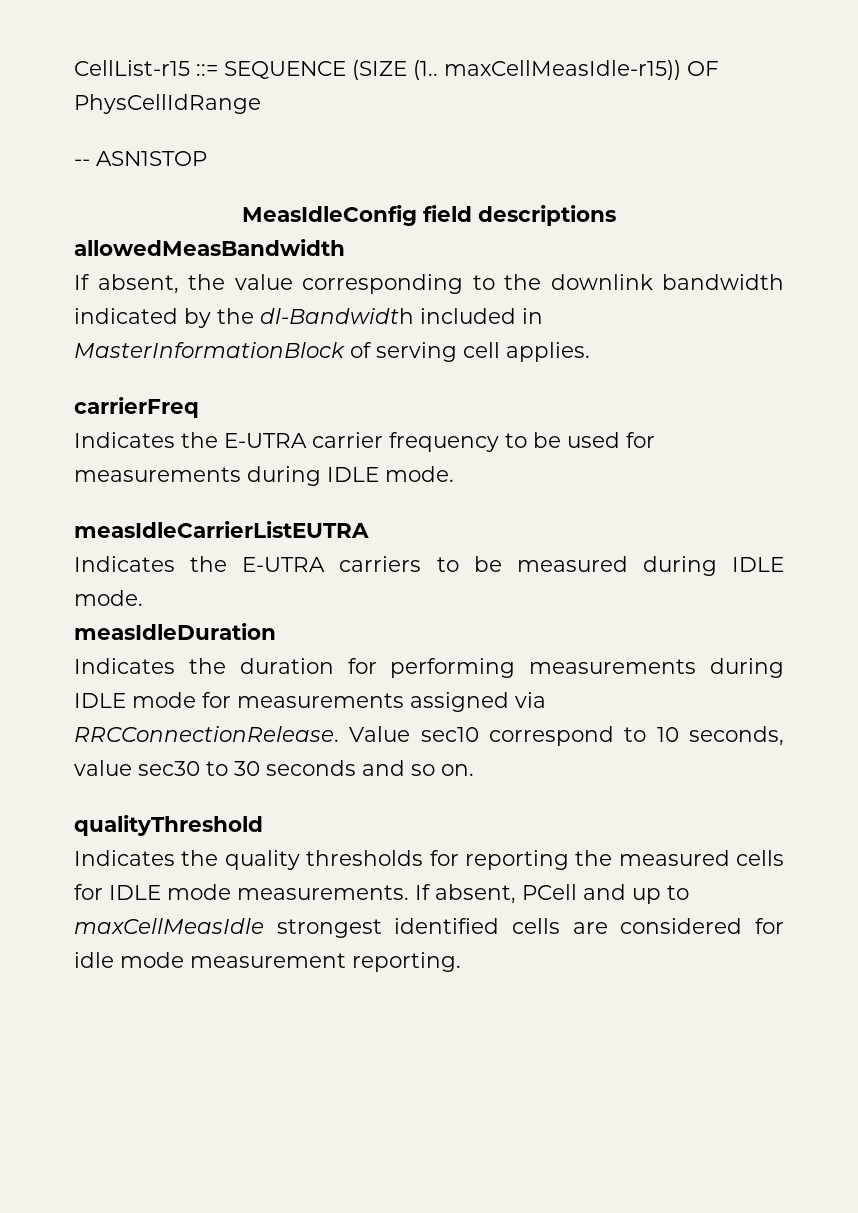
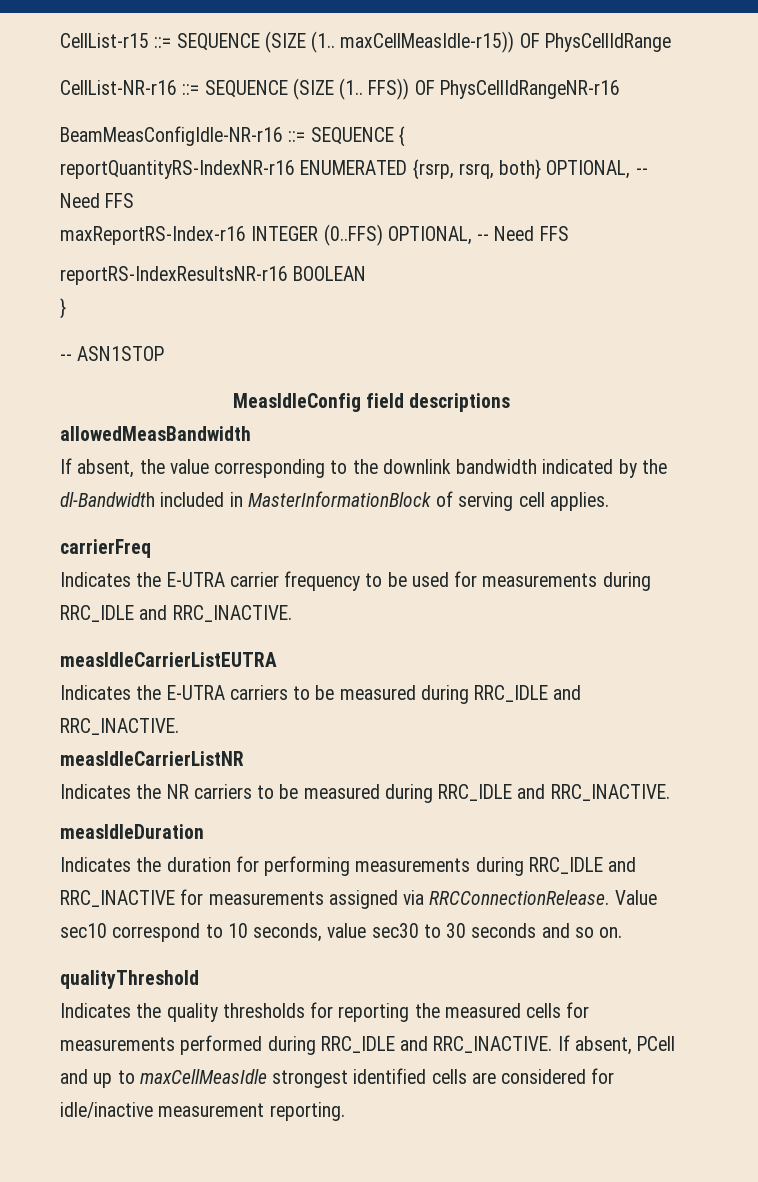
+ CellList-NR-r16 ::= SEQUENCE (SIZE (1.. FFS)) OF PhysCellIdRangeNR-r16
+ BeamMeasConfigIdle-NR-r16 ::= SEQUENCE {
+ reportQuantityRS-IndexNR-r16 ENUMERATED {rsrp, rsrq, both} OPTIONAL, -- Need FFS
+ maxReportRS-Index-r16 INTEGER (0..FFS) OPTIONAL, -- Need FFS
+ reportRS-IndexResultsNR-r16 BOOLEAN
+ }
- Indicates the E-UTRA carrier frequency to be used for measurements during IDLE mode.
+ Indicates the E-UTRA carrier frequency to be used for measurements during RRC_IDLE and RRC_INACTIVE.
- Indicates the E-UTRA carriers to be measured during IDLE mode.
+ Indicates the E-UTRA carriers to be measured during RRC_IDLE and RRC_INACTIVE.
+ measIdleCarrierListNR
+ Indicates the NR carriers to be measured during RRC_IDLE and RRC_INACTIVE.
- Indicates the duration for performing measurements during IDLE mode for measurements assigned via RRCConnectionRelease.
+ Indicates the duration for performing measurements during RRC_IDLE and RRC_INACTIVE for measurements assigned via RRCConnectionRelease.
- Indicates the quality thresholds for reporting the measured cells for IDLE mode measurements.
+ Indicates the quality thresholds for reporting the measured cells for measurements performed during RRC_IDLE and RRC_INACTIVE.
- If absent, PCell and up to maxCellMeasIdle strongest identified cells are considered for idle mode measurement reporting.
+ If absent, PCell and up to maxCellMeasIdle strongest identified cells are considered for idle/inactive measurement reporting.

